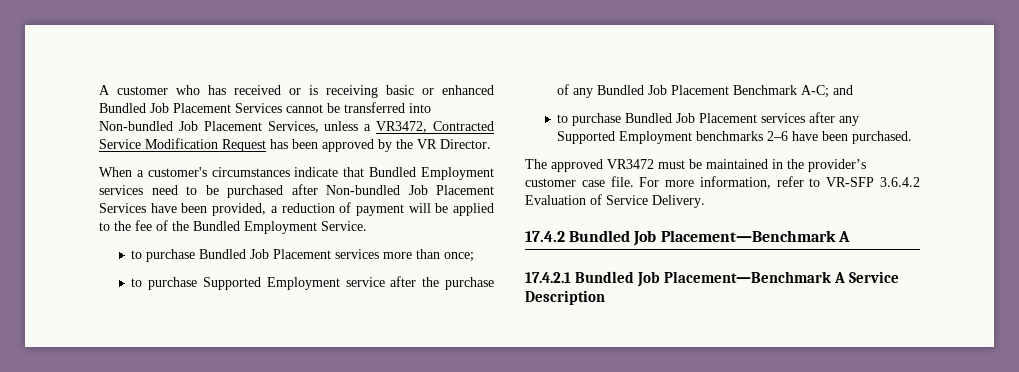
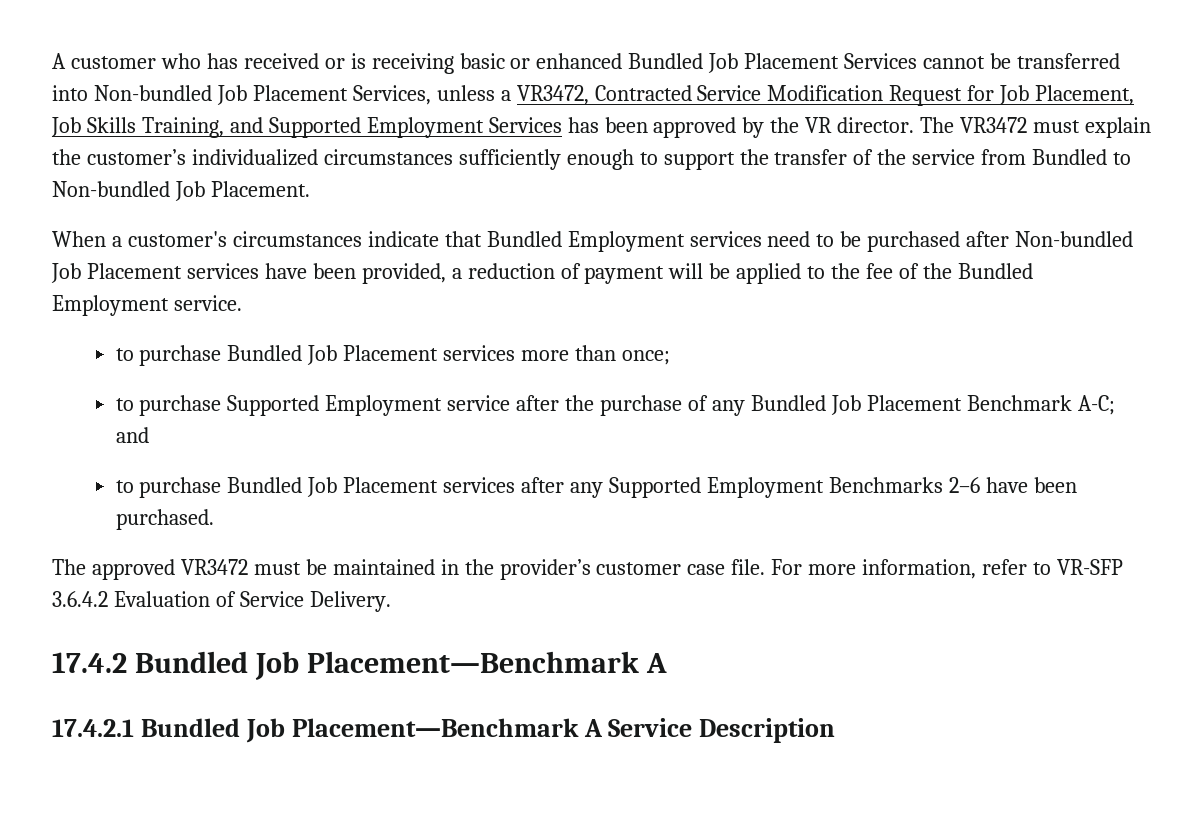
- A customer who has received or is receiving basic or enhanced Bundled Job Placement Services cannot be transferred into Non-bundled Job Placement Services, unless a VR3472, Contracted Service Modification Request has been approved by the VR Director.
+ A customer who has received or is receiving basic or enhanced Bundled Job Placement Services cannot be transferred into Non-bundled Job Placement Services, unless a VR3472, Contracted Service Modification Request for Job Placement, Job Skills Training, and Supported Employment Services has been approved by the VR director. The VR3472 must explain the customer’s individualized circumstances sufficiently enough to support the transfer of the service from Bundled to Non-bundled Job Placement.
- When a customer's circumstances indicate that Bundled Employment services need to be purchased after Non-bundled Job Placement Services have been provided, a reduction of payment will be applied to the fee of the Bundled Employment Service.
+ When a customer's circumstances indicate that Bundled Employment services need to be purchased after Non-bundled Job Placement services have been provided, a reduction of payment will be applied to the fee of the Bundled Employment service.
- to purchase Bundled Job Placement services after any Supported Employment benchmarks 2–6 have been purchased.
+ to purchase Bundled Job Placement services after any Supported Employment Benchmarks 2–6 have been purchased.

